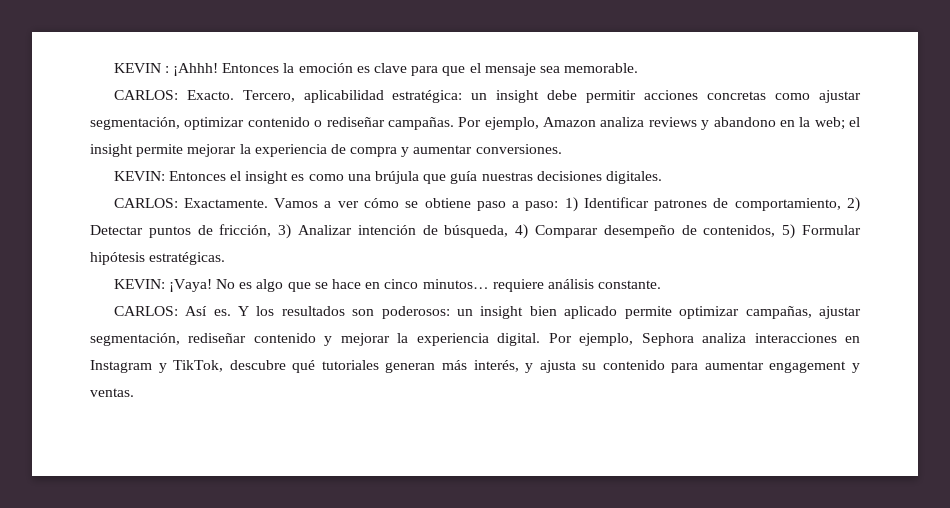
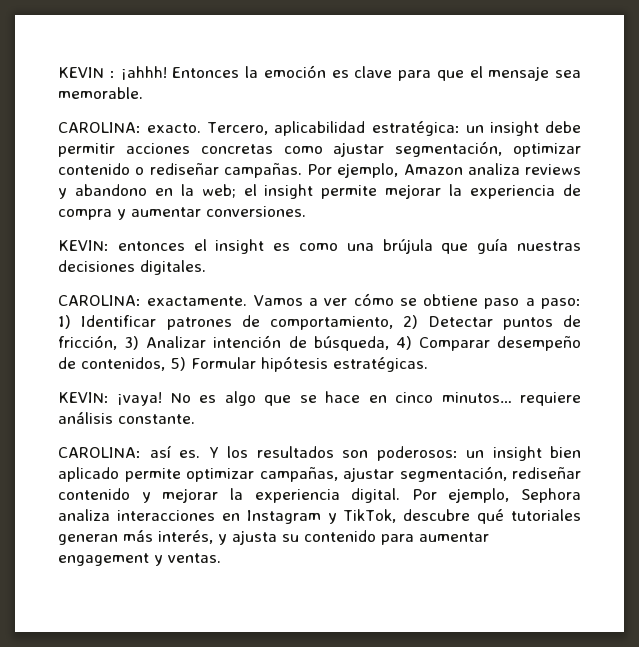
- KEVIN : ¡Ahhh!
+ KEVIN : ¡ahhh!
- CARLOS: Exacto.
+ CAROLINA: exacto.
- KEVIN: Entonces el insight es como una brújula que guía nuestras decisiones digitales.
+ KEVIN: entonces el insight es como una brújula que guía nuestras decisiones digitales.
- CARLOS: Exactamente.
+ CAROLINA: exactamente.
- KEVIN: ¡Vaya!
+ KEVIN: ¡vaya!
- CARLOS: Así es.
+ CAROLINA: así es.

